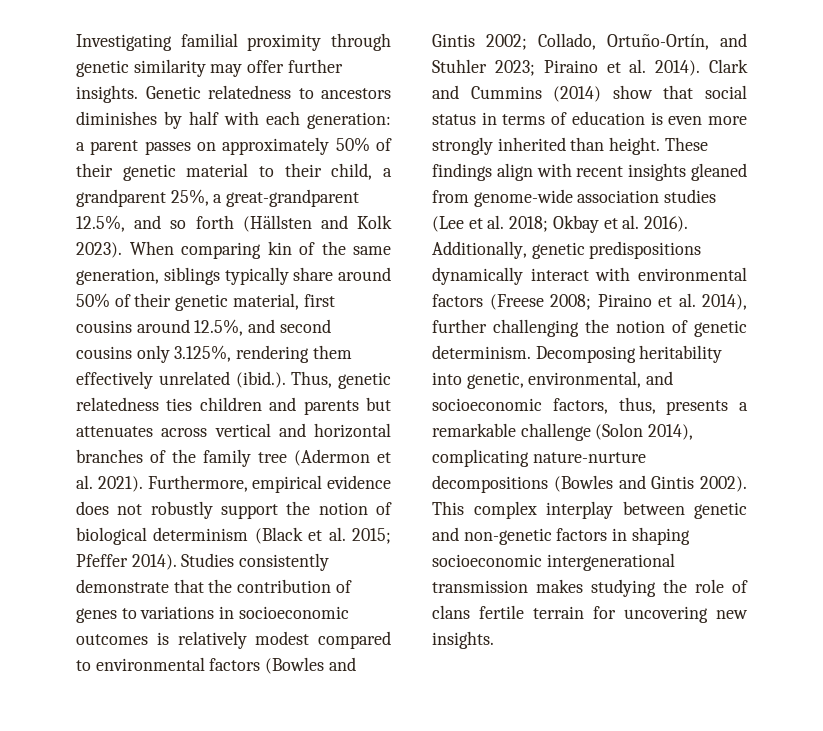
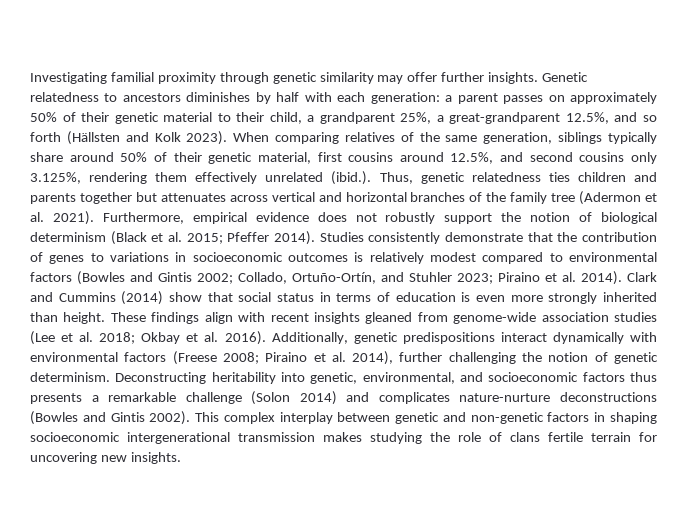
- When comparing kin of the same generation, siblings typically share around 50% of their genetic material, first cousins around 12.5%, and second cousins only 3.125%, rendering them effectively unrelated (ibid.). Thus, genetic relatedness ties children and parents but attenuates across vertical and horizontal branches of the family tree (Adermon et al. 2021).
+ When comparing relatives of the same generation, siblings typically share around 50% of their genetic material, first cousins around 12.5%, and second cousins only 3.125%, rendering them effectively unrelated (ibid.). Thus, genetic relatedness ties children and parents together but attenuates across vertical and horizontal branches of the family tree (Adermon et al. 2021).
- Additionally, genetic predispositions dynamically interact with environmental factors (Freese 2008; Piraino et al. 2014), further challenging the notion of genetic determinism.
+ Additionally, genetic predispositions interact dynamically with environmental factors (Freese 2008; Piraino et al. 2014), further challenging the notion of genetic determinism.
- Decomposing heritability into genetic, environmental, and socioeconomic factors, thus, presents a remarkable challenge (Solon 2014), complicating nature-nurture decompositions (Bowles and Gintis 2002).
+ Deconstructing heritability into genetic, environmental, and socioeconomic factors thus presents a remarkable challenge (Solon 2014) and complicates nature-nurture deconstructions (Bowles and Gintis 2002).

